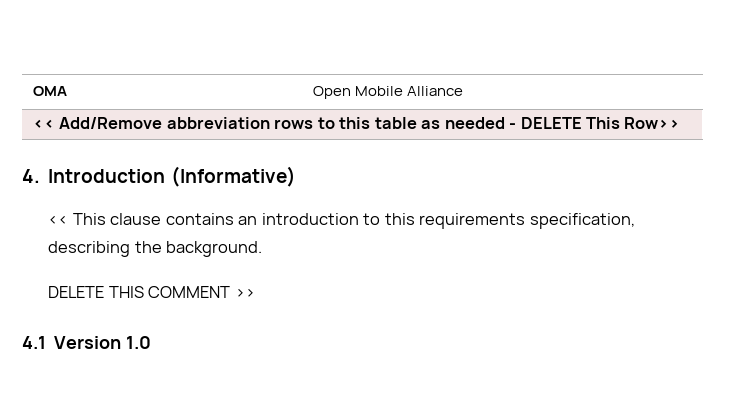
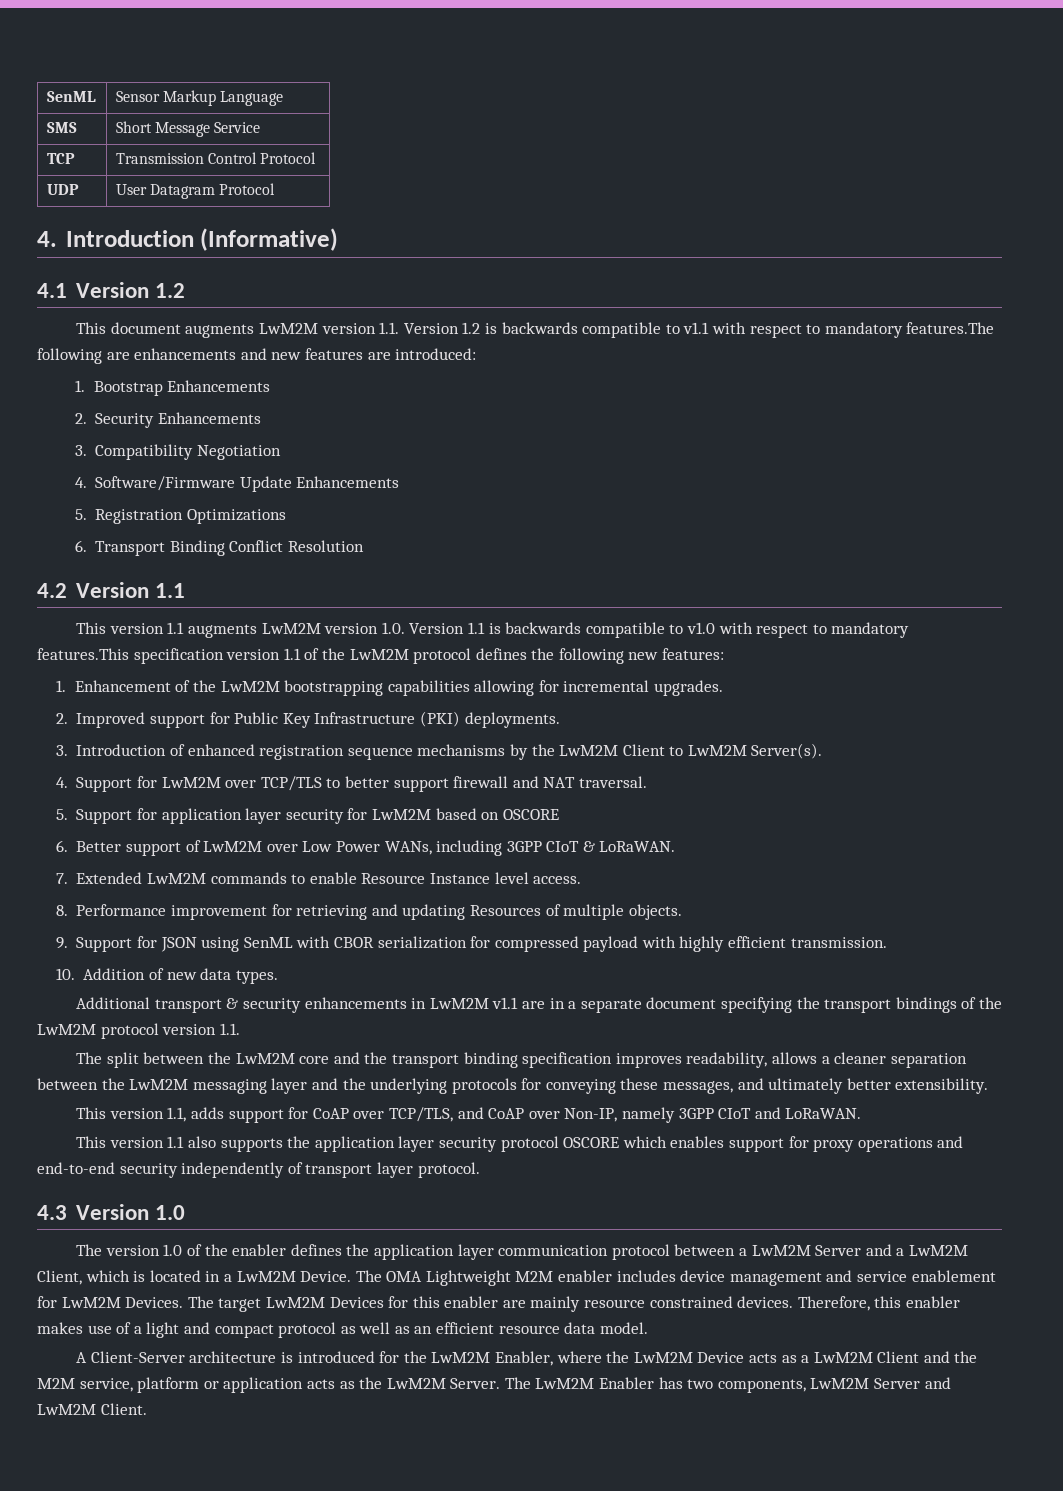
- OMA | Open Mobile Alliance
- << Add/Remove abbreviation rows to this table as needed - DELETE This Row>>
+ SenML | Sensor Markup Language
+ SMS | Short Message Service
+ TCP | Transmission Control Protocol
+ UDP | User Datagram Protocol
  4. Introduction (Informative)
- << This clause contains an introduction to this requirements specification, describing the background.
- DELETE THIS COMMENT >>
- 4.1 Version 1.0
+ 4.1 Version 1.2
+ This document augments LwM2M version 1.1. Version 1.2 is backwards compatible to v1.1 with respect to mandatory features.The following are enhancements and new features are introduced:
+ 1. Bootstrap Enhancements
+ 2. Security Enhancements
+ 3. Compatibility Negotiation
+ 4. Software/Firmware Update Enhancements
+ 5. Registration Optimizations
+ 6. Transport Binding Conflict Resolution
+ 4.2 Version 1.1
+ This version 1.1 augments LwM2M version 1.0. Version 1.1 is backwards compatible to v1.0 with respect to mandatory features.This specification version 1.1 of the LwM2M protocol defines the following new features:
+ 1. Enhancement of the LwM2M bootstrapping capabilities allowing for incremental upgrades.
+ 2. Improved support for Public Key Infrastructure (PKI) deployments.
+ 3. Introduction of enhanced registration sequence mechanisms by the LwM2M Client to LwM2M Server(s).
+ 4. Support for LwM2M over TCP/TLS to better support firewall and NAT traversal.
+ 5. Support for application layer security for LwM2M based on OSCORE
+ 6. Better support of LwM2M over Low Power WANs, including 3GPP CIoT & LoRaWAN.
+ 7. Extended LwM2M commands to enable Resource Instance level access.
+ 8. Performance improvement for retrieving and updating Resources of multiple objects.
+ 9. Support for JSON using SenML with CBOR serialization for compressed payload with highly efficient transmission.
+ 10. Addition of new data types.
+ Additional transport & security enhancements in LwM2M v1.1 are in a separate document specifying the transport bindings of the LwM2M protocol version 1.1.
+ The split between the LwM2M core and the transport binding specification improves readability, allows a cleaner separation between the LwM2M messaging layer and the underlying protocols for conveying these messages, and ultimately better extensibility.
+ This version 1.1, adds support for CoAP over TCP/TLS, and CoAP over Non-IP, namely 3GPP CIoT and LoRaWAN.
+ This version 1.1 also supports the application layer security protocol OSCORE which enables support for proxy operations and end-to-end security independently of transport layer protocol.
+ 4.3 Version 1.0
+ The version 1.0 of the enabler defines the application layer communication protocol between a LwM2M Server and a LwM2M Client, which is located in a LwM2M Device. The OMA Lightweight M2M enabler includes device management and service enablement for LwM2M Devices. The target LwM2M Devices for this enabler are mainly resource constrained devices. Therefore, this enabler makes use of a light and compact protocol as well as an efficient resource data model.
+ A Client-Server architecture is introduced for the LwM2M Enabler, where the LwM2M Device acts as a LwM2M Client and the M2M service, platform or application acts as the LwM2M Server. The LwM2M Enabler has two components, LwM2M Server and LwM2M Client.

